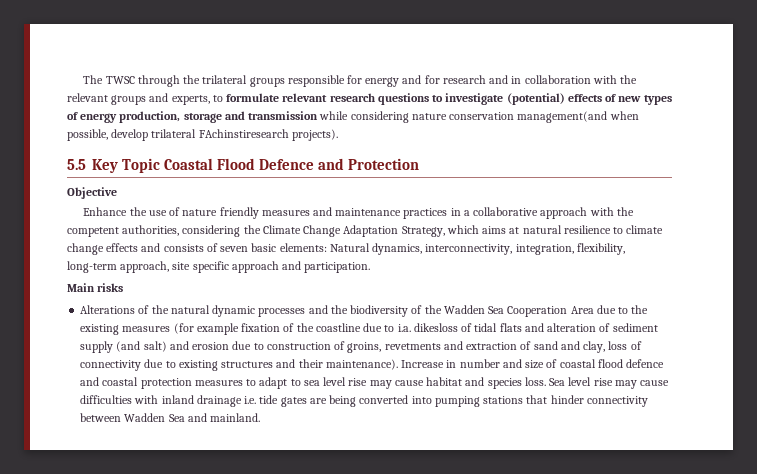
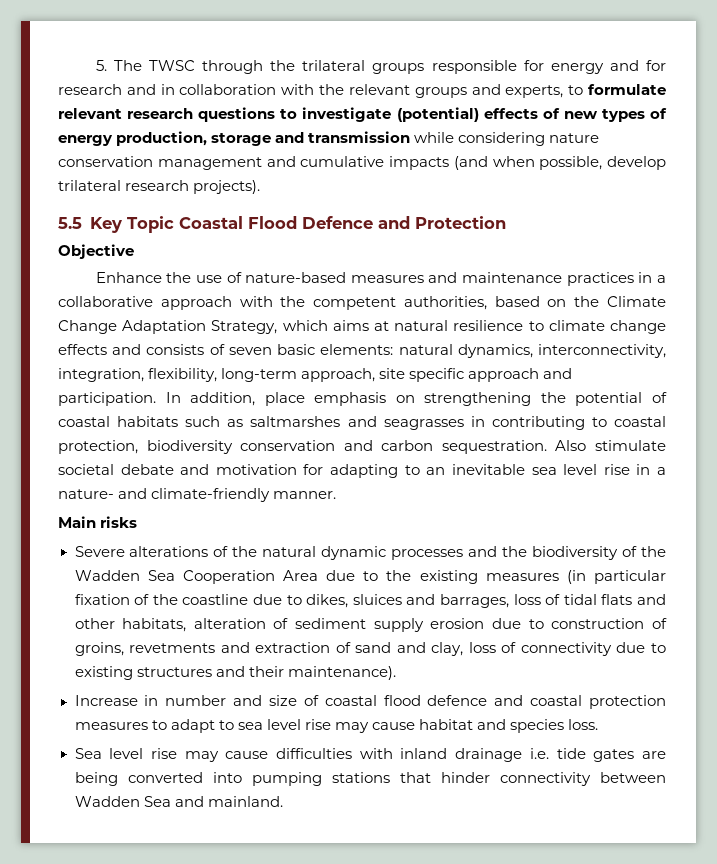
- The TWSC through the trilateral groups responsible for energy and for research and in collaboration with the relevant groups and experts, to formulate relevant research questions to investigate (potential) effects of new types of energy production, storage and transmission while considering nature conservation management(and when possible, develop trilateral FAchinstiresearch projects).
+ 5. The TWSC through the trilateral groups responsible for energy and for research and in collaboration with the relevant groups and experts, to formulate relevant research questions to investigate (potential) effects of new types of energy production, storage and transmission while considering nature conservation management and cumulative impacts (and when possible, develop trilateral research projects).
- Enhance the use of nature friendly measures and maintenance practices in a collaborative approach with the competent authorities, considering the Climate Change Adaptation Strategy, which aims at natural resilience to climate change effects and consists of seven basic elements: Natural dynamics, interconnectivity, integration, flexibility, long-term approach, site specific approach and participation.
+ Enhance the use of nature-based measures and maintenance practices in a collaborative approach with the competent authorities, based on the Climate Change Adaptation Strategy, which aims at natural resilience to climate change effects and consists of seven basic elements: natural dynamics, interconnectivity, integration, flexibility, long-term approach, site specific approach and participation. In addition, place emphasis on strengthening the potential of coastal habitats such as saltmarshes and seagrasses in contributing to coastal protection, biodiversity conservation and carbon sequestration. Also stimulate societal debate and motivation for adapting to an inevitable sea level rise in a nature- and climate-friendly manner.
- Alterations of the natural dynamic processes and the biodiversity of the Wadden Sea Cooperation Area due to the existing measures (for example fixation of the coastline due to i.a. dikesloss of tidal flats and alteration of sediment supply (and salt) and erosion due to construction of groins, revetments and extraction of sand and clay, loss of connectivity due to existing structures and their maintenance). Increase in number and size of coastal flood defence and coastal protection measures to adapt to sea level rise may cause habitat and species loss. Sea level rise may cause difficulties with inland drainage i.e. tide gates are being converted into pumping stations that hinder connectivity between Wadden Sea and mainland.
+ Severe alterations of the natural dynamic processes and the biodiversity of the Wadden Sea Cooperation Area due to the existing measures (in particular fixation of the coastline due to dikes, sluices and barrages, loss of tidal flats and other habitats, alteration of sediment supply erosion due to construction of groins, revetments and extraction of sand and clay, loss of connectivity due to existing structures and their maintenance).
+ Increase in number and size of coastal flood defence and coastal protection measures to adapt to sea level rise may cause habitat and species loss.
+ Sea level rise may cause difficulties with inland drainage i.e. tide gates are being converted into pumping stations that hinder connectivity between Wadden Sea and mainland.

